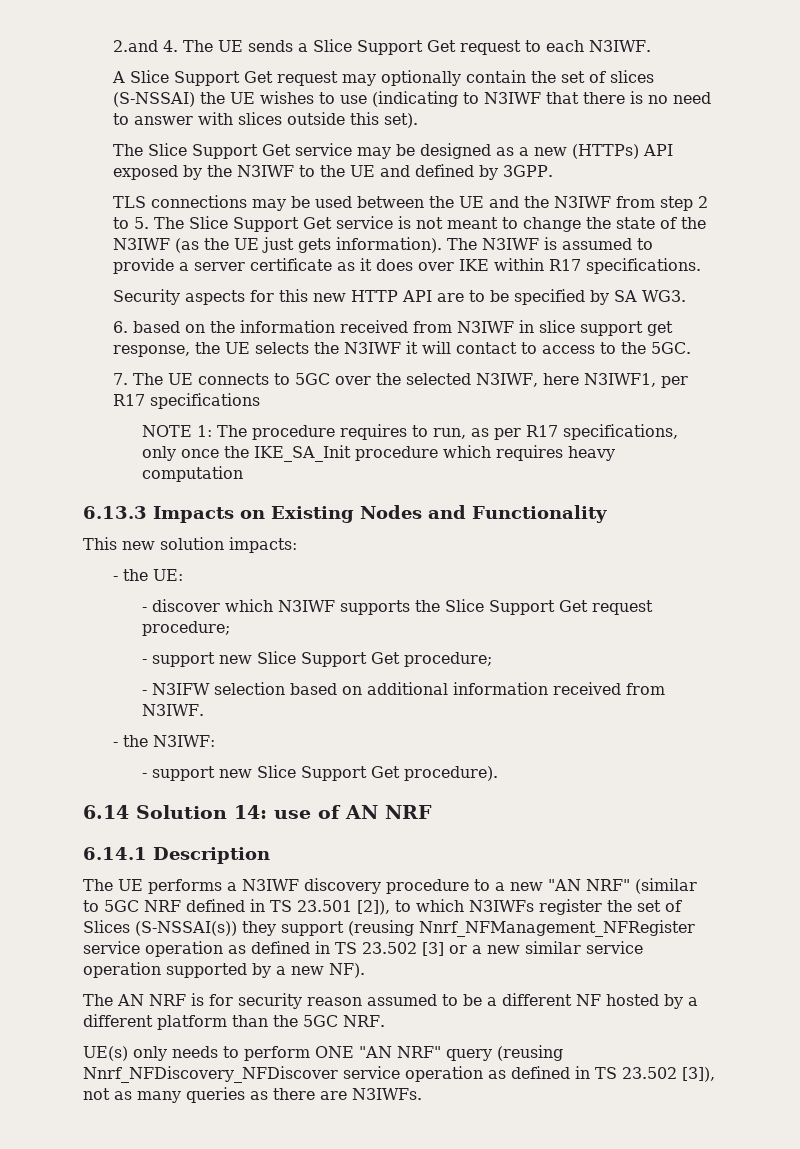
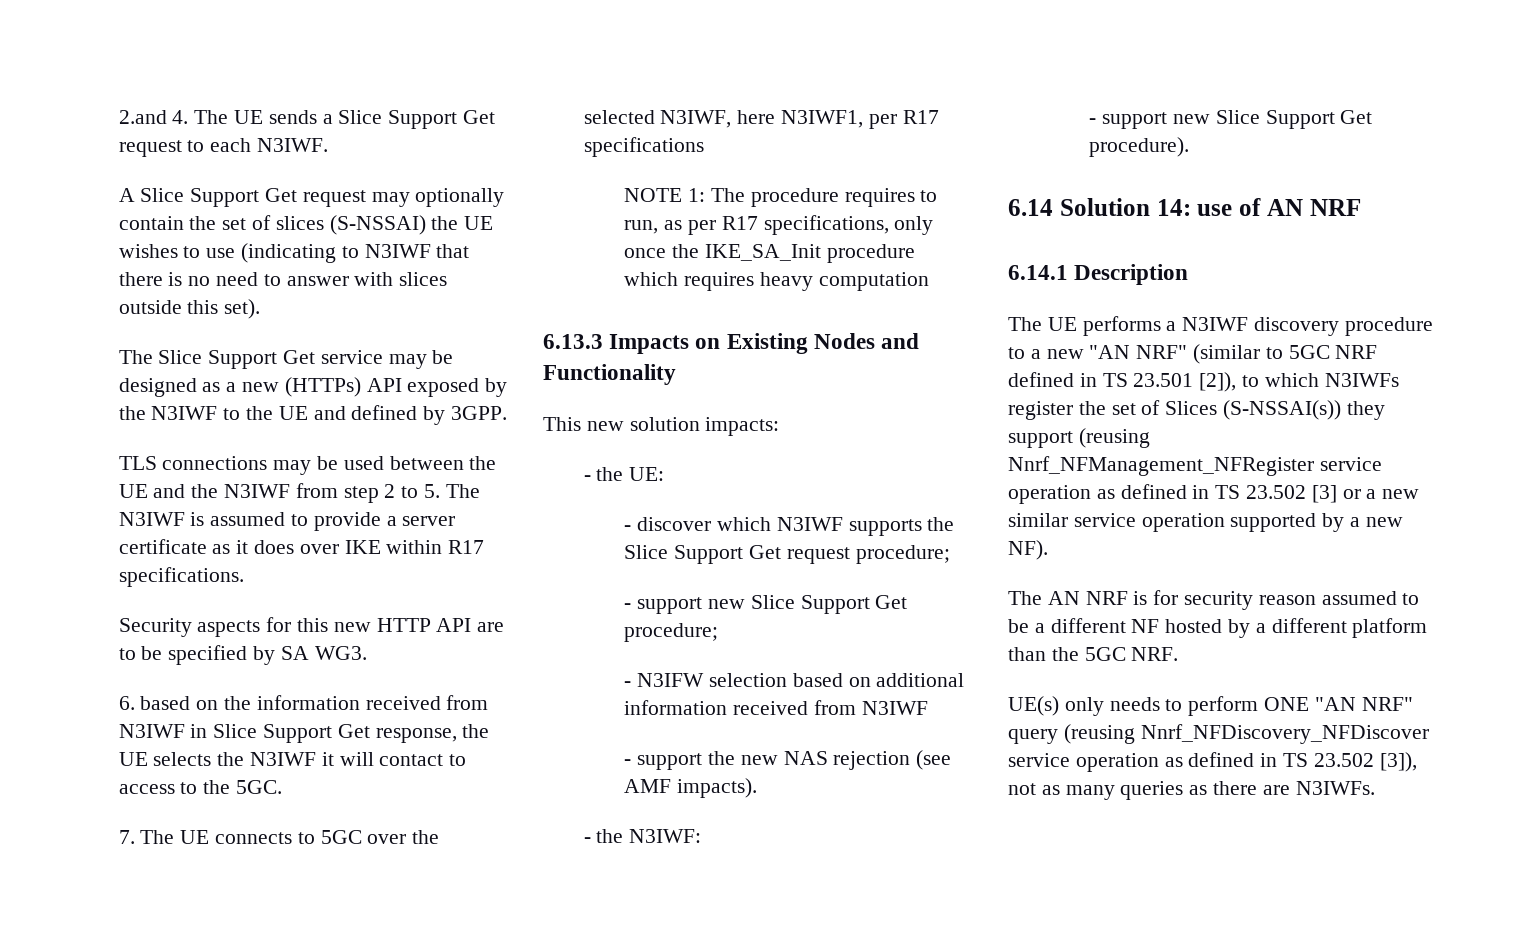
- TLS connections may be used between the UE and the N3IWF from step 2 to 5. The Slice Support Get service is not meant to change the state of the N3IWF (as the UE just gets information). The N3IWF is assumed to provide a server certificate as it does over IKE within R17 specifications.
+ TLS connections may be used between the UE and the N3IWF from step 2 to 5. The N3IWF is assumed to provide a server certificate as it does over IKE within R17 specifications.
- 6. based on the information received from N3IWF in slice support get response, the UE selects the N3IWF it will contact to access to the 5GC.
+ 6. based on the information received from N3IWF in Slice Support Get response, the UE selects the N3IWF it will contact to access to the 5GC.
- - N3IFW selection based on additional information received from N3IWF.
+ - N3IFW selection based on additional information received from N3IWF
+ - support the new NAS rejection (see AMF impacts).

